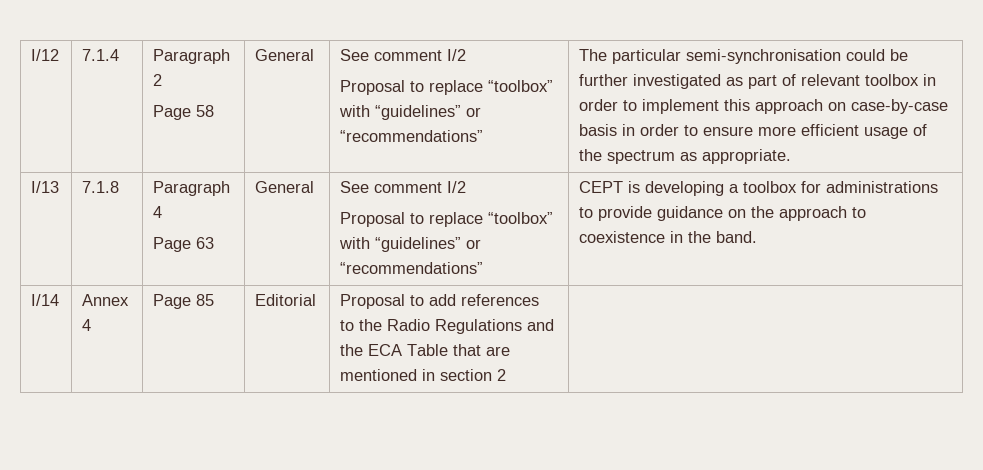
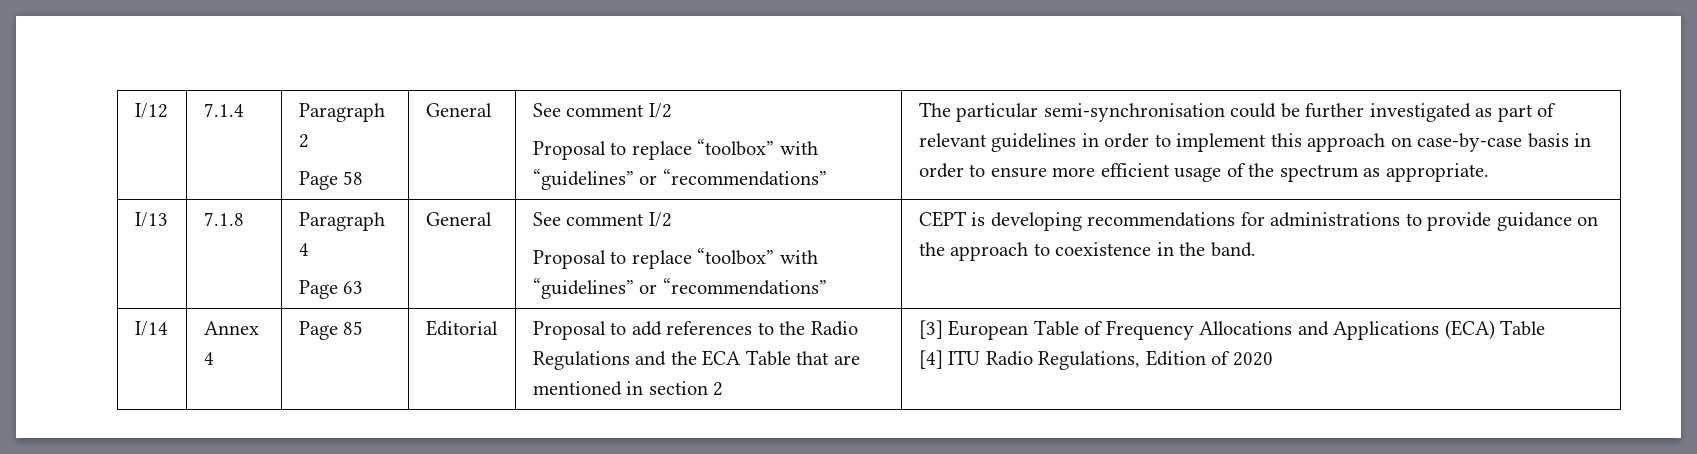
- The particular semi-synchronisation could be further investigated as part of relevant toolbox in order to implement this approach on case-by-case basis in order to ensure more efficient usage of the spectrum as appropriate.
+ The particular semi-synchronisation could be further investigated as part of relevant guidelines in order to implement this approach on case-by-case basis in order to ensure more efficient usage of the spectrum as appropriate.
  I/13 | 7.1.8 | Paragraph 4
  Page 63 | General | See comment I/2
- Proposal to replace “toolbox” with “guidelines” or “recommendations” | CEPT is developing a toolbox for administrations to provide guidance on the approach to coexistence in the band.
+ Proposal to replace “toolbox” with “guidelines” or “recommendations” | CEPT is developing recommendations for administrations to provide guidance on the approach to coexistence in the band.
+ [3] European Table of Frequency Allocations and Applications (ECA) Table
+ [4] ITU Radio Regulations, Edition of 2020

